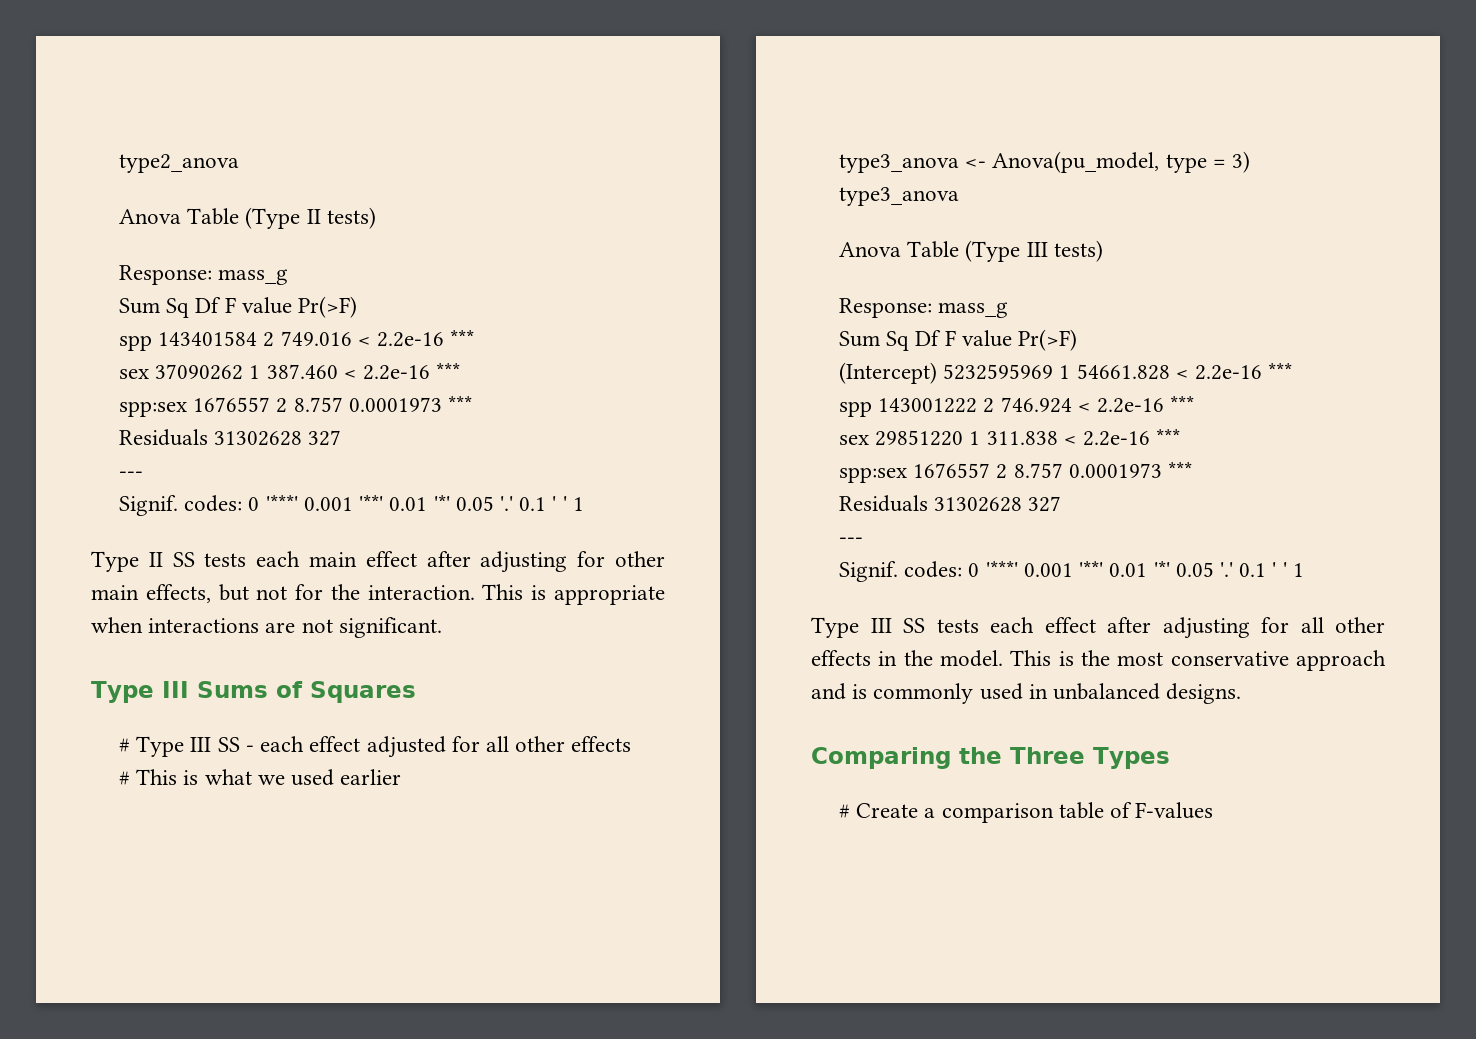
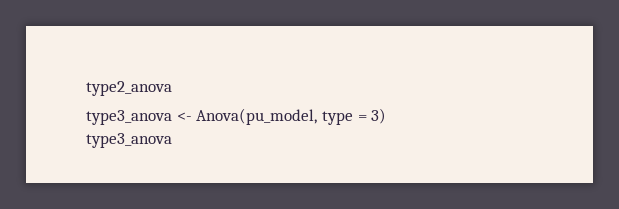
- Anova Table (Type II tests)
- Response: mass_g
- Sum Sq Df F value Pr(>F)
- spp 143401584 2 749.016 < 2.2e-16 ***
- sex 37090262 1 387.460 < 2.2e-16 ***
- spp:sex 1676557 2 8.757 0.0001973 ***
- Residuals 31302628 327
- ---
- Signif. codes: 0 '***' 0.001 '**' 0.01 '*' 0.05 '.' 0.1 ' ' 1
- Type II SS tests each main effect after adjusting for other main effects, but not for the interaction. This is appropriate when interactions are not significant.
- Type III Sums of Squares
- # Type III SS - each effect adjusted for all other effects
- # This is what we used earlier
- Anova Table (Type III tests)
- Response: mass_g
- Sum Sq Df F value Pr(>F)
- (Intercept) 5232595969 1 54661.828 < 2.2e-16 ***
- spp 143001222 2 746.924 < 2.2e-16 ***
- sex 29851220 1 311.838 < 2.2e-16 ***
- spp:sex 1676557 2 8.757 0.0001973 ***
- Residuals 31302628 327
- ---
- Signif. codes: 0 '***' 0.001 '**' 0.01 '*' 0.05 '.' 0.1 ' ' 1
- Type III SS tests each effect after adjusting for all other effects in the model. This is the most conservative approach and is commonly used in unbalanced designs.
- Comparing the Three Types
- # Create a comparison table of F-values

